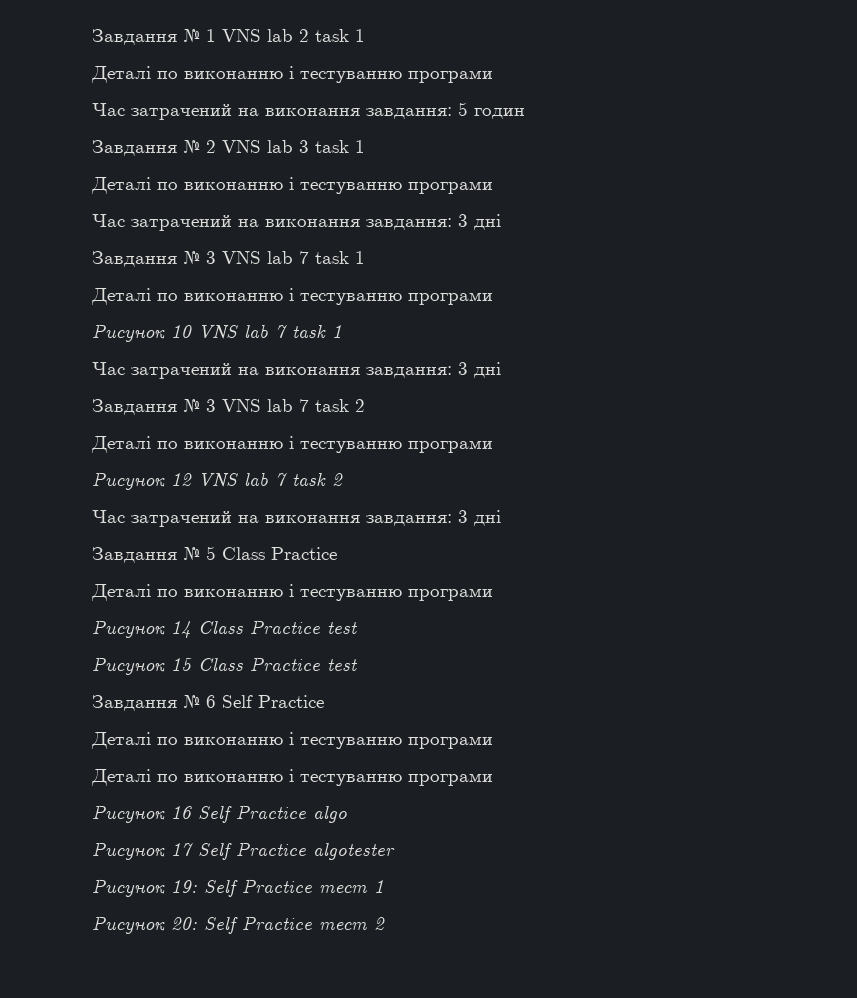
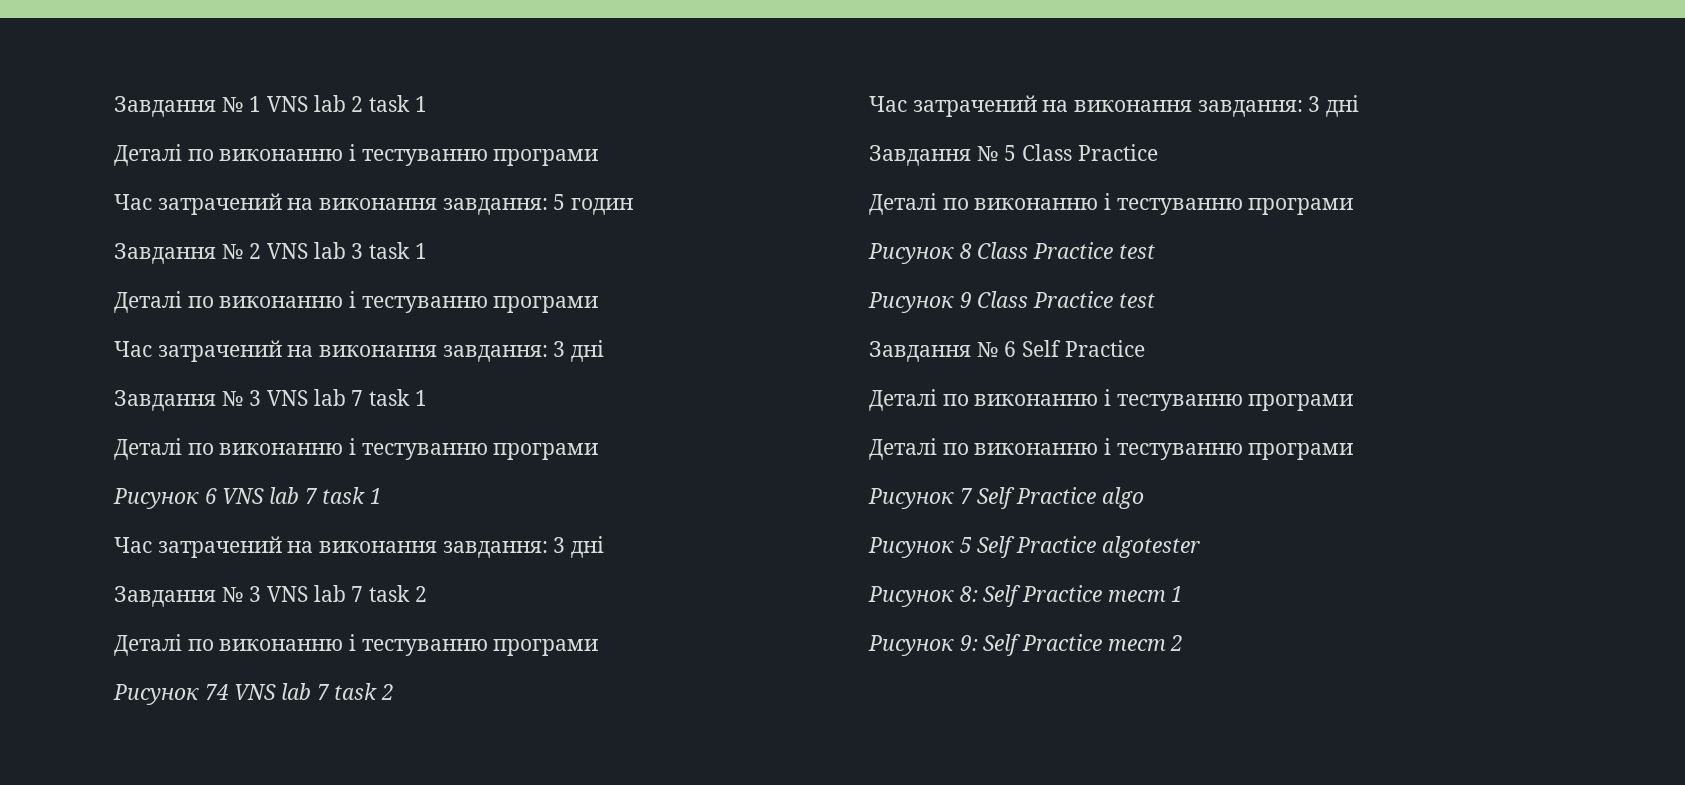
- Рисунок 10 VNS lab 7 task 1
+ Рисунок 6 VNS lab 7 task 1
- Рисунок 12 VNS lab 7 task 2
+ Рисунок 74 VNS lab 7 task 2
- Рисунок 14 Class Practice test
+ Рисунок 8 Class Practice test
- Рисунок 15 Class Practice test
+ Рисунок 9 Class Practice test
- Рисунок 16 Self Practice algo
+ Рисунок 7 Self Practice algo
- Рисунок 17 Self Practice algotester
+ Рисунок 5 Self Practice algotester
- Рисунок 19: Self Practice тест 1
+ Рисунок 8: Self Practice тест 1
- Рисунок 20: Self Practice тест 2
+ Рисунок 9: Self Practice тест 2

